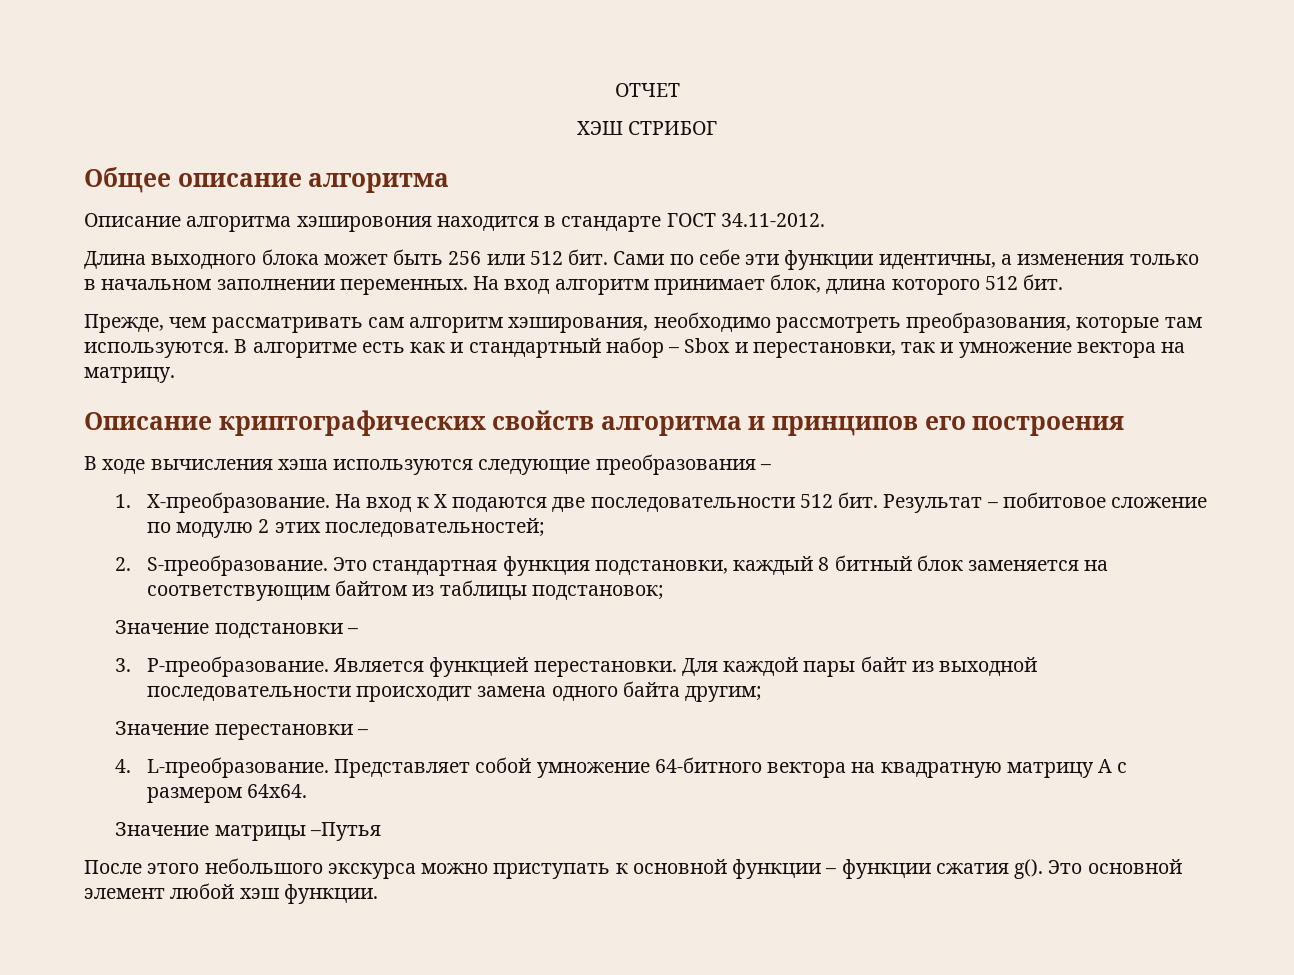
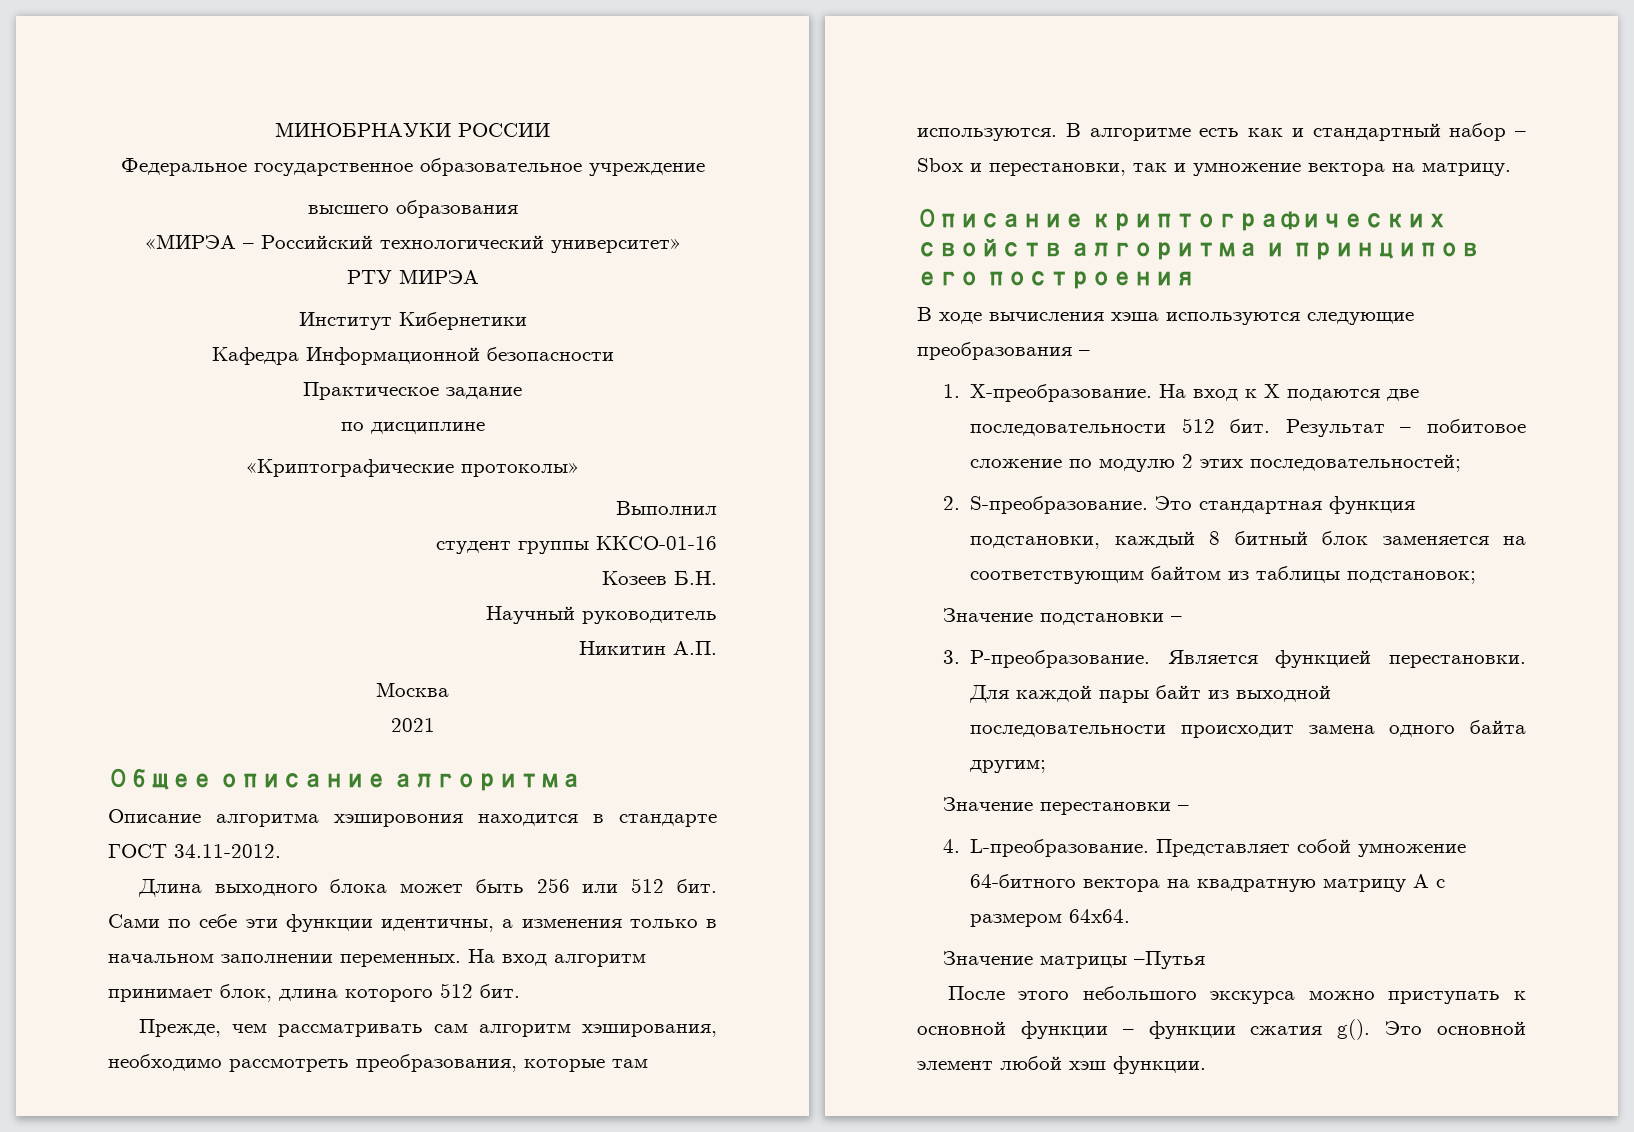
- ОТЧЕТ
- ХЭШ СТРИБОГ
+ МИНОБРНАУКИ РОССИИ
+ Федеральное государственное образовательное учреждение
+ высшего образования
+ «МИРЭА – Российский технологический университет»
+ РТУ МИРЭА
+ Институт Кибернетики
+ Кафедра Информационной безопасности
+ Практическое задание
+ по дисциплине
+ «Криптографические протоколы»
+ Выполнил
+ студент группы ККСО-01-16
+ Козеев Б.Н.
+ Научный руководитель
+ Никитин А.П.
+ Москва
+ 2021

